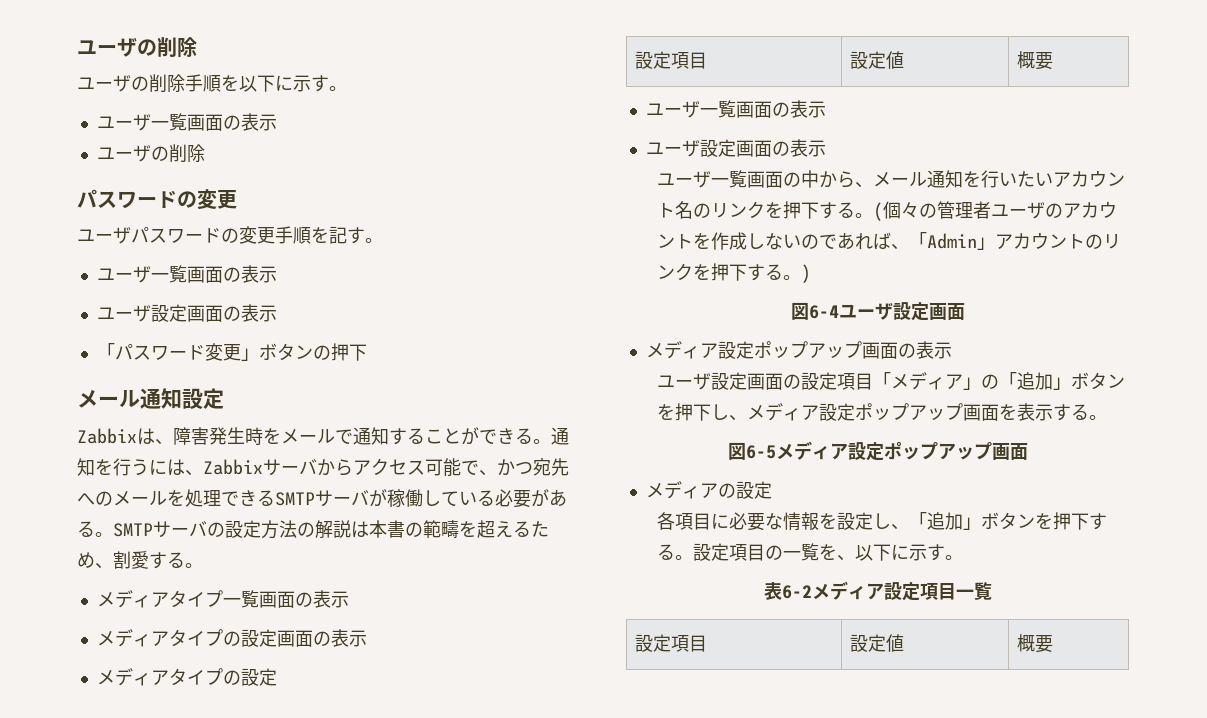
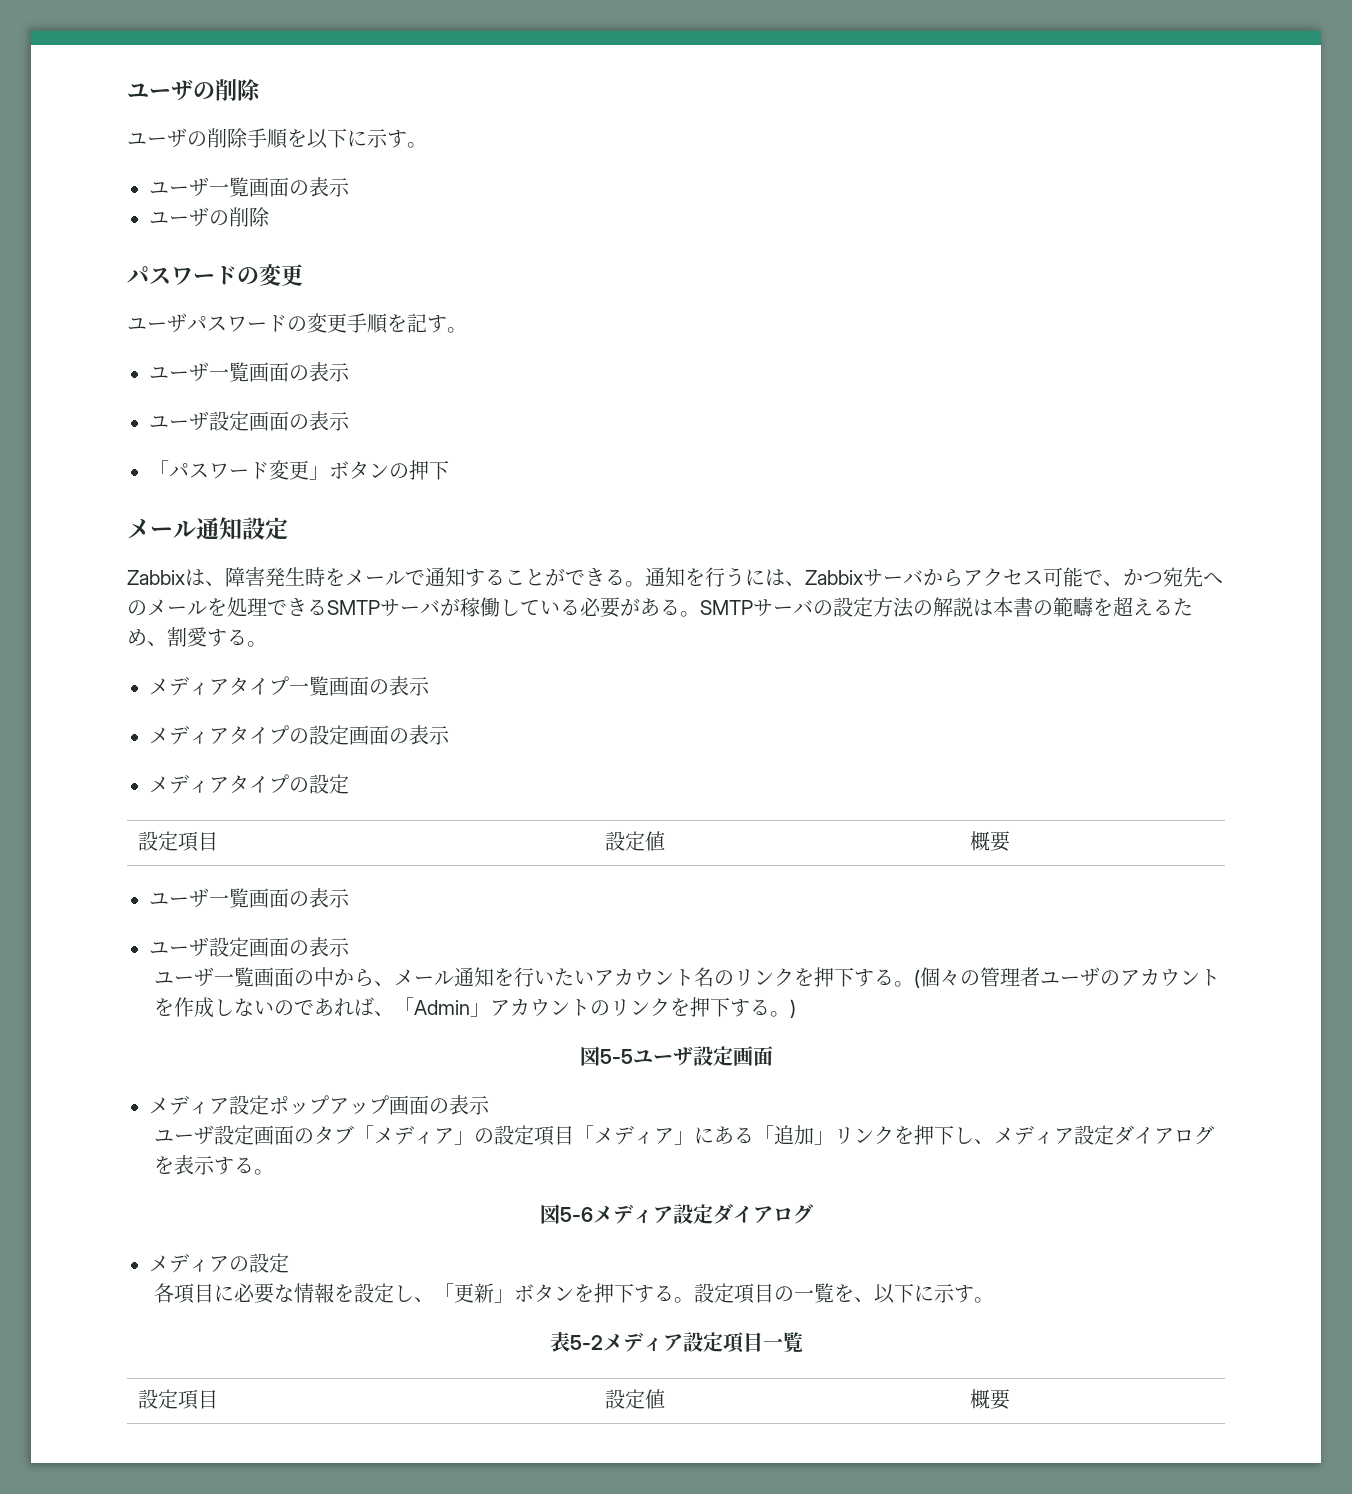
- 図6-4ユーザ設定画面
+ 図5-5ユーザ設定画面
- ユーザ設定画面の設定項目「メディア」の「追加」ボタンを押下し、メディア設定ポップアップ画面を表示する。
+ ユーザ設定画面のタブ「メディア」の設定項目「メディア」にある「追加」リンクを押下し、メディア設定ダイアログを表示する。
- 図6-5メディア設定ポップアップ画面
+ 図5-6メディア設定ダイアログ
- 各項目に必要な情報を設定し、「追加」ボタンを押下する。
+ 各項目に必要な情報を設定し、「更新」ボタンを押下する。
- 表6-2メディア設定項目一覧
+ 表5-2メディア設定項目一覧

